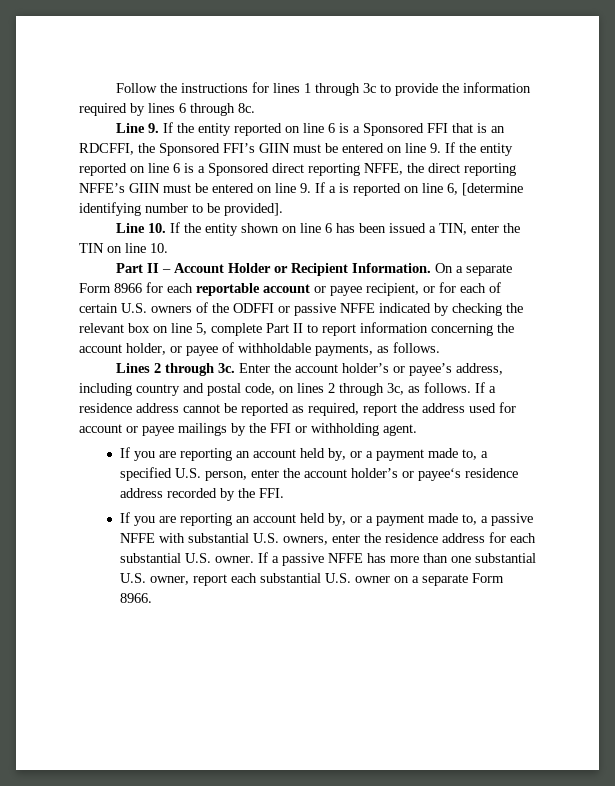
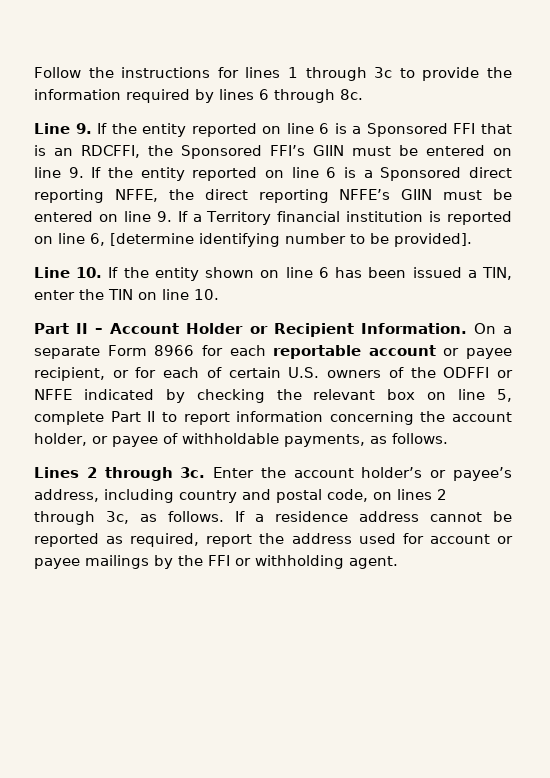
- Line 9. If the entity reported on line 6 is a Sponsored FFI that is an RDCFFI, the Sponsored FFI’s GIIN must be entered on line 9. If the entity reported on line 6 is a Sponsored direct reporting NFFE, the direct reporting NFFE’s GIIN must be entered on line 9. If a is reported on line 6, [determine identifying number to be provided].
+ Line 9. If the entity reported on line 6 is a Sponsored FFI that is an RDCFFI, the Sponsored FFI’s GIIN must be entered on line 9. If the entity reported on line 6 is a Sponsored direct reporting NFFE, the direct reporting NFFE’s GIIN must be entered on line 9. If a Territory financial institution is reported on line 6, [determine identifying number to be provided].
- On a separate Form 8966 for each reportable account or payee recipient, or for each of certain U.S. owners of the ODFFI or passive NFFE indicated by checking the relevant box on line 5, complete Part II to report information concerning the account holder, or payee of withholdable payments, as follows.
+ On a separate Form 8966 for each reportable account or payee recipient, or for each of certain U.S. owners of the ODFFI or NFFE indicated by checking the relevant box on line 5, complete Part II to report information concerning the account holder, or payee of withholdable payments, as follows.
- If you are reporting an account held by, or a payment made to, a specified U.S. person, enter the account holder’s or payee‘s residence address recorded by the FFI.
- If you are reporting an account held by, or a payment made to, a passive NFFE with substantial U.S. owners, enter the residence address for each substantial U.S. owner. If a passive NFFE has more than one substantial U.S. owner, report each substantial U.S. owner on a separate Form 8966.

